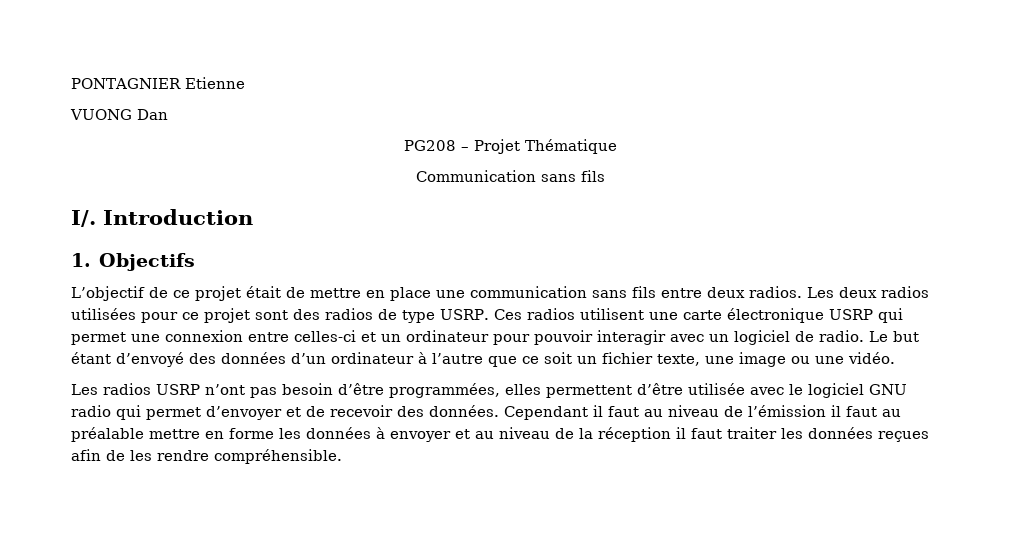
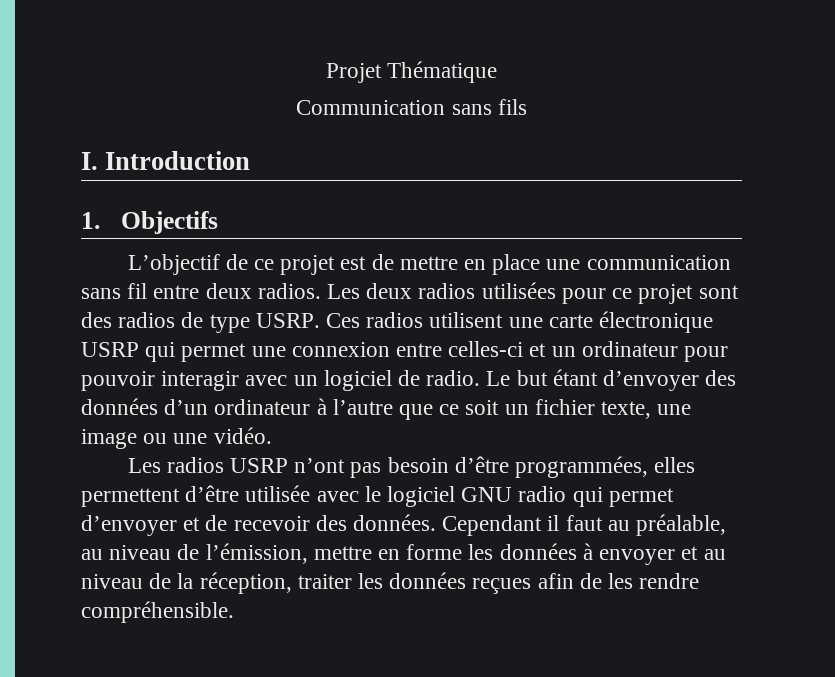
- PONTAGNIER Etienne
- VUONG Dan
- PG208 – Projet Thématique
+ Projet Thématique
- I/. Introduction
+ I. Introduction
- L’objectif de ce projet était de mettre en place une communication sans fils entre deux radios.
+ L’objectif de ce projet est de mettre en place une communication sans fil entre deux radios.
- Le but étant d’envoyé des données d’un ordinateur à l’autre que ce soit un fichier texte, une image ou une vidéo.
+ Le but étant d’envoyer des données d’un ordinateur à l’autre que ce soit un fichier texte, une image ou une vidéo.
- Cependant il faut au niveau de l’émission il faut au préalable mettre en forme les données à envoyer et au niveau de la réception il faut traiter les données reçues afin de les rendre compréhensible.
+ Cependant il faut au préalable, au niveau de l’émission, mettre en forme les données à envoyer et au niveau de la réception, traiter les données reçues afin de les rendre compréhensible.

